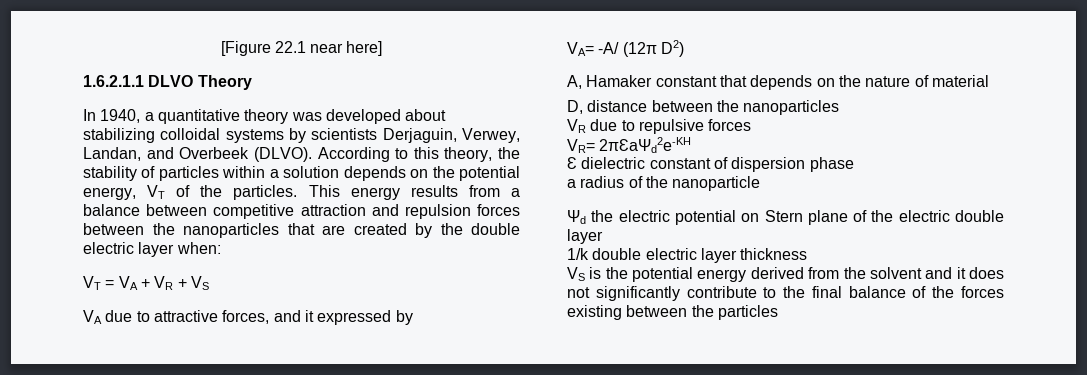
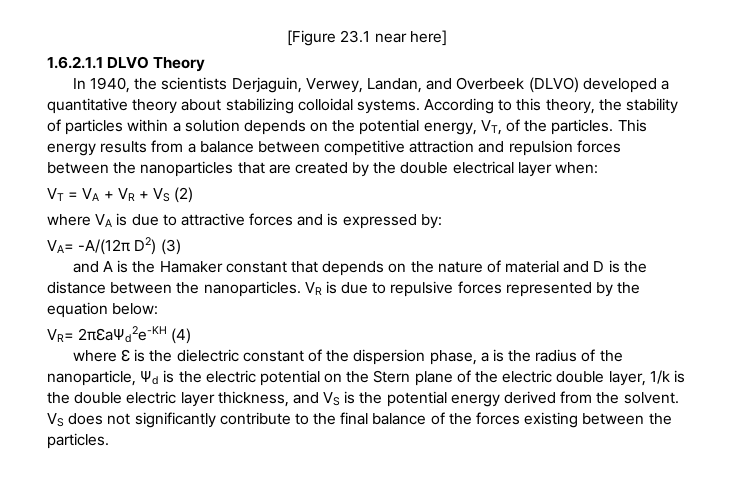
- [Figure 22.1 near here]
+ [Figure 23.1 near here]
- In 1940, a quantitative theory was developed about stabilizing colloidal systems by scientists Derjaguin, Verwey, Landan, and Overbeek (DLVO).
+ In 1940, the scientists Derjaguin, Verwey, Landan, and Overbeek (DLVO) developed a quantitative theory about stabilizing colloidal systems.
- According to this theory, the stability of particles within a solution depends on the potential energy, VT of the particles.
+ According to this theory, the stability of particles within a solution depends on the potential energy, VT, of the particles.
- This energy results from a balance between competitive attraction and repulsion forces between the nanoparticles that are created by the double electric layer when:
+ This energy results from a balance between competitive attraction and repulsion forces between the nanoparticles that are created by the double electrical layer when:
- VT = VA + VR + VS
- VA due to attractive forces, and it expressed by
+ VT = VA + VR + VS (2)
+ where VA is due to attractive forces and is expressed by:
- VA= -A/ (12π D2)
- A, Hamaker constant that depends on the nature of material
- D, distance between the nanoparticles
- VR due to repulsive forces
- VR= 2πƐaΨd2e-KH
- Ɛ dielectric constant of dispersion phase
- a radius of the nanoparticle
- Ψd the electric potential on Stern plane of the electric double layer
- 1/k double electric layer thickness
- VS is the potential energy derived from the solvent and it does not significantly contribute to the final balance of the forces existing between the particles
+ VA= -A/(12π D2) (3)
+ and A is the Hamaker constant that depends on the nature of material and D is the distance between the nanoparticles. VR is due to repulsive forces represented by the equation below:
+ VR= 2πƐaΨd2e-KH (4)
+ where Ɛ is the dielectric constant of the dispersion phase, a is the radius of the nanoparticle, Ψd is the electric potential on the Stern plane of the electric double layer, 1/k is the double electric layer thickness, and VS is the potential energy derived from the solvent. VS does not significantly contribute to the final balance of the forces existing between the particles.

